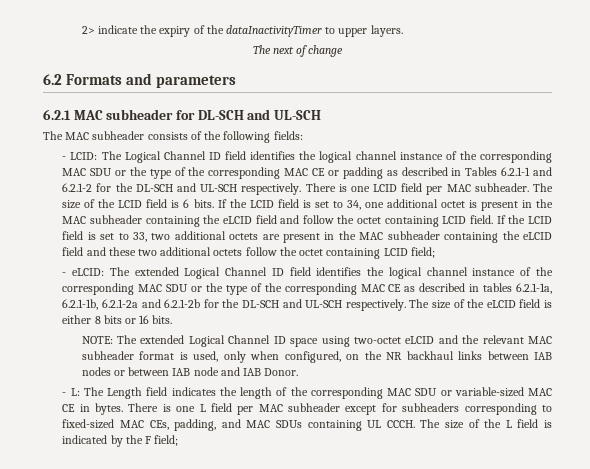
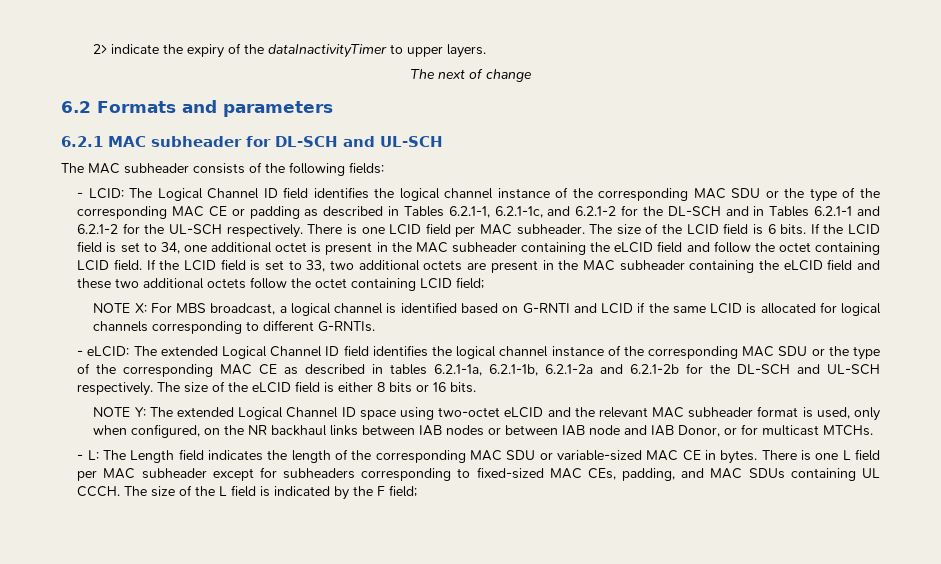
- - LCID: The Logical Channel ID field identifies the logical channel instance of the corresponding MAC SDU or the type of the corresponding MAC CE or padding as described in Tables 6.2.1-1 and 6.2.1-2 for the DL-SCH and UL-SCH respectively.
+ - LCID: The Logical Channel ID field identifies the logical channel instance of the corresponding MAC SDU or the type of the corresponding MAC CE or padding as described in Tables 6.2.1-1, 6.2.1-1c, and 6.2.1-2 for the DL-SCH and in Tables 6.2.1-1 and 6.2.1-2 for the UL-SCH respectively.
+ NOTE X: For MBS broadcast, a logical channel is identified based on G-RNTI and LCID if the same LCID is allocated for logical channels corresponding to different G-RNTIs.
- NOTE: The extended Logical Channel ID space using two-octet eLCID and the relevant MAC subheader format is used, only when configured, on the NR backhaul links between IAB nodes or between IAB node and IAB Donor.
+ NOTE Y: The extended Logical Channel ID space using two-octet eLCID and the relevant MAC subheader format is used, only when configured, on the NR backhaul links between IAB nodes or between IAB node and IAB Donor, or for multicast MTCHs.

